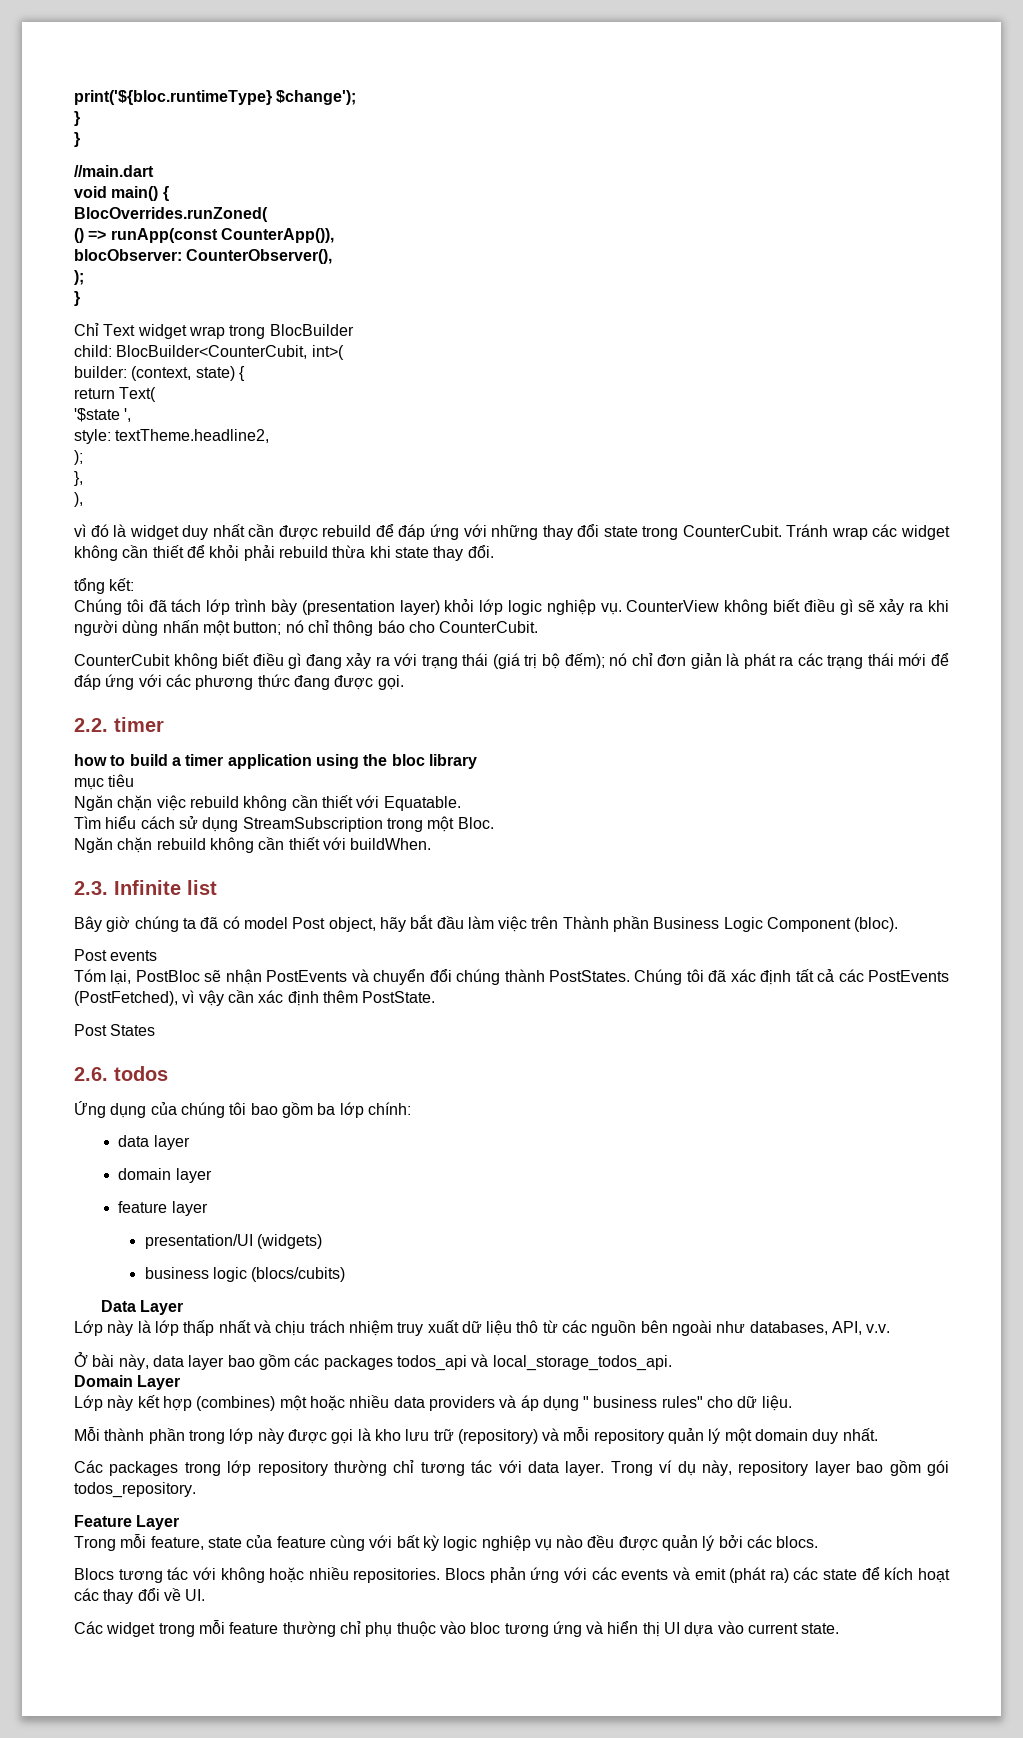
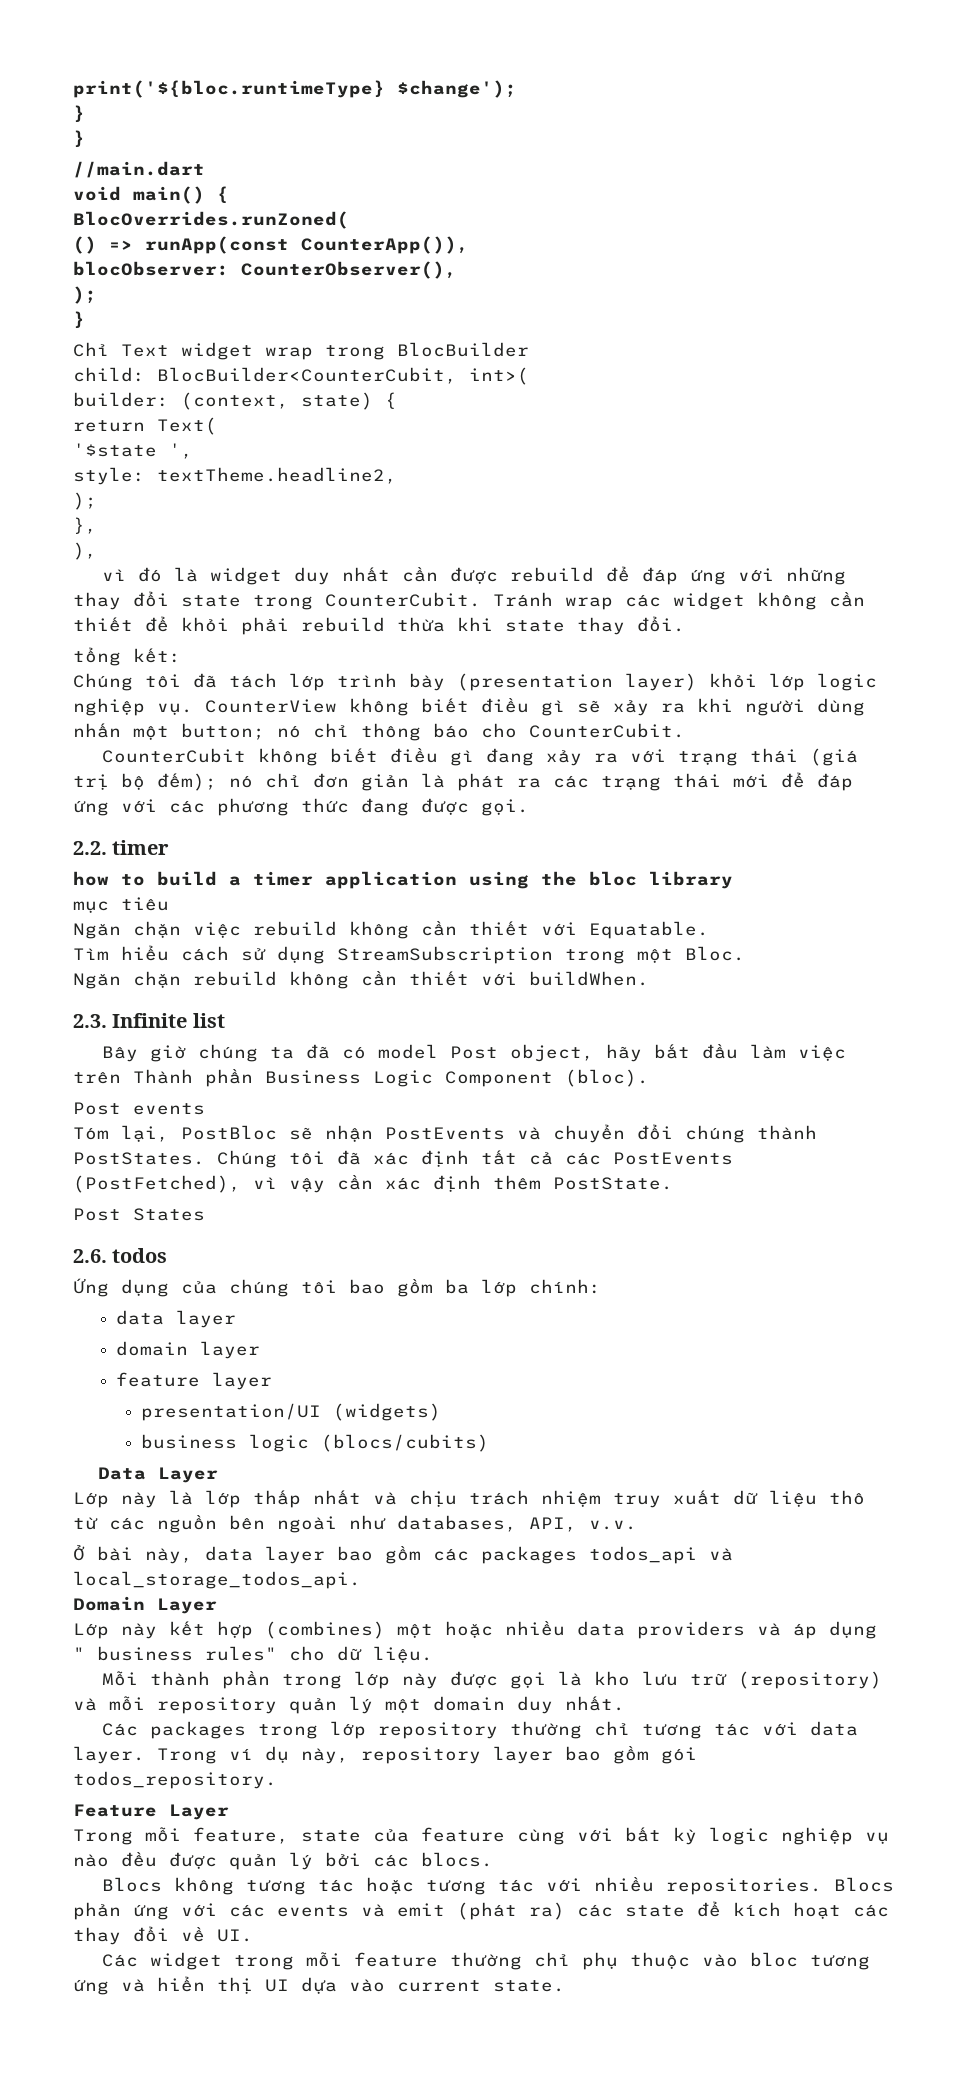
- Blocs tương tác với không hoặc nhiều repositories.
+ Blocs không tương tác hoặc tương tác với nhiều repositories.

